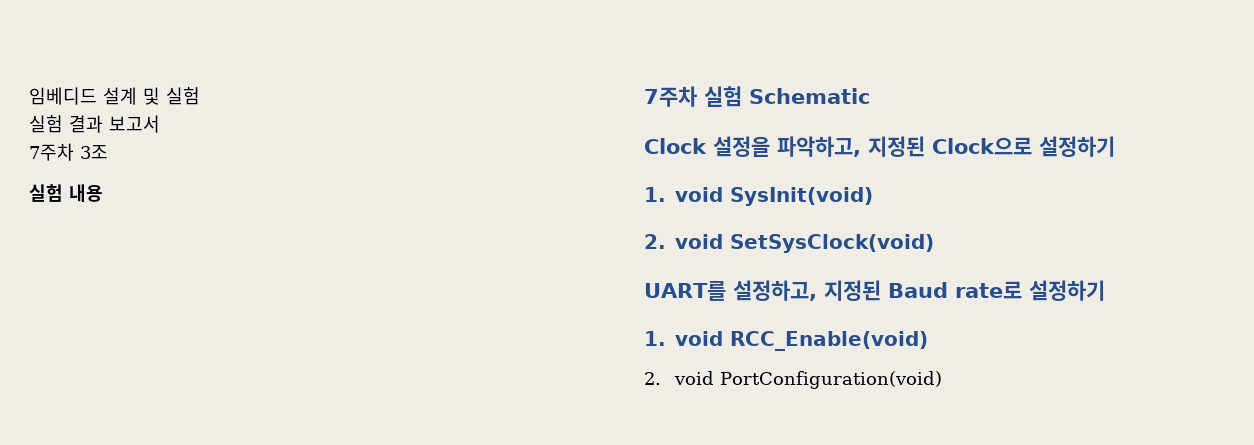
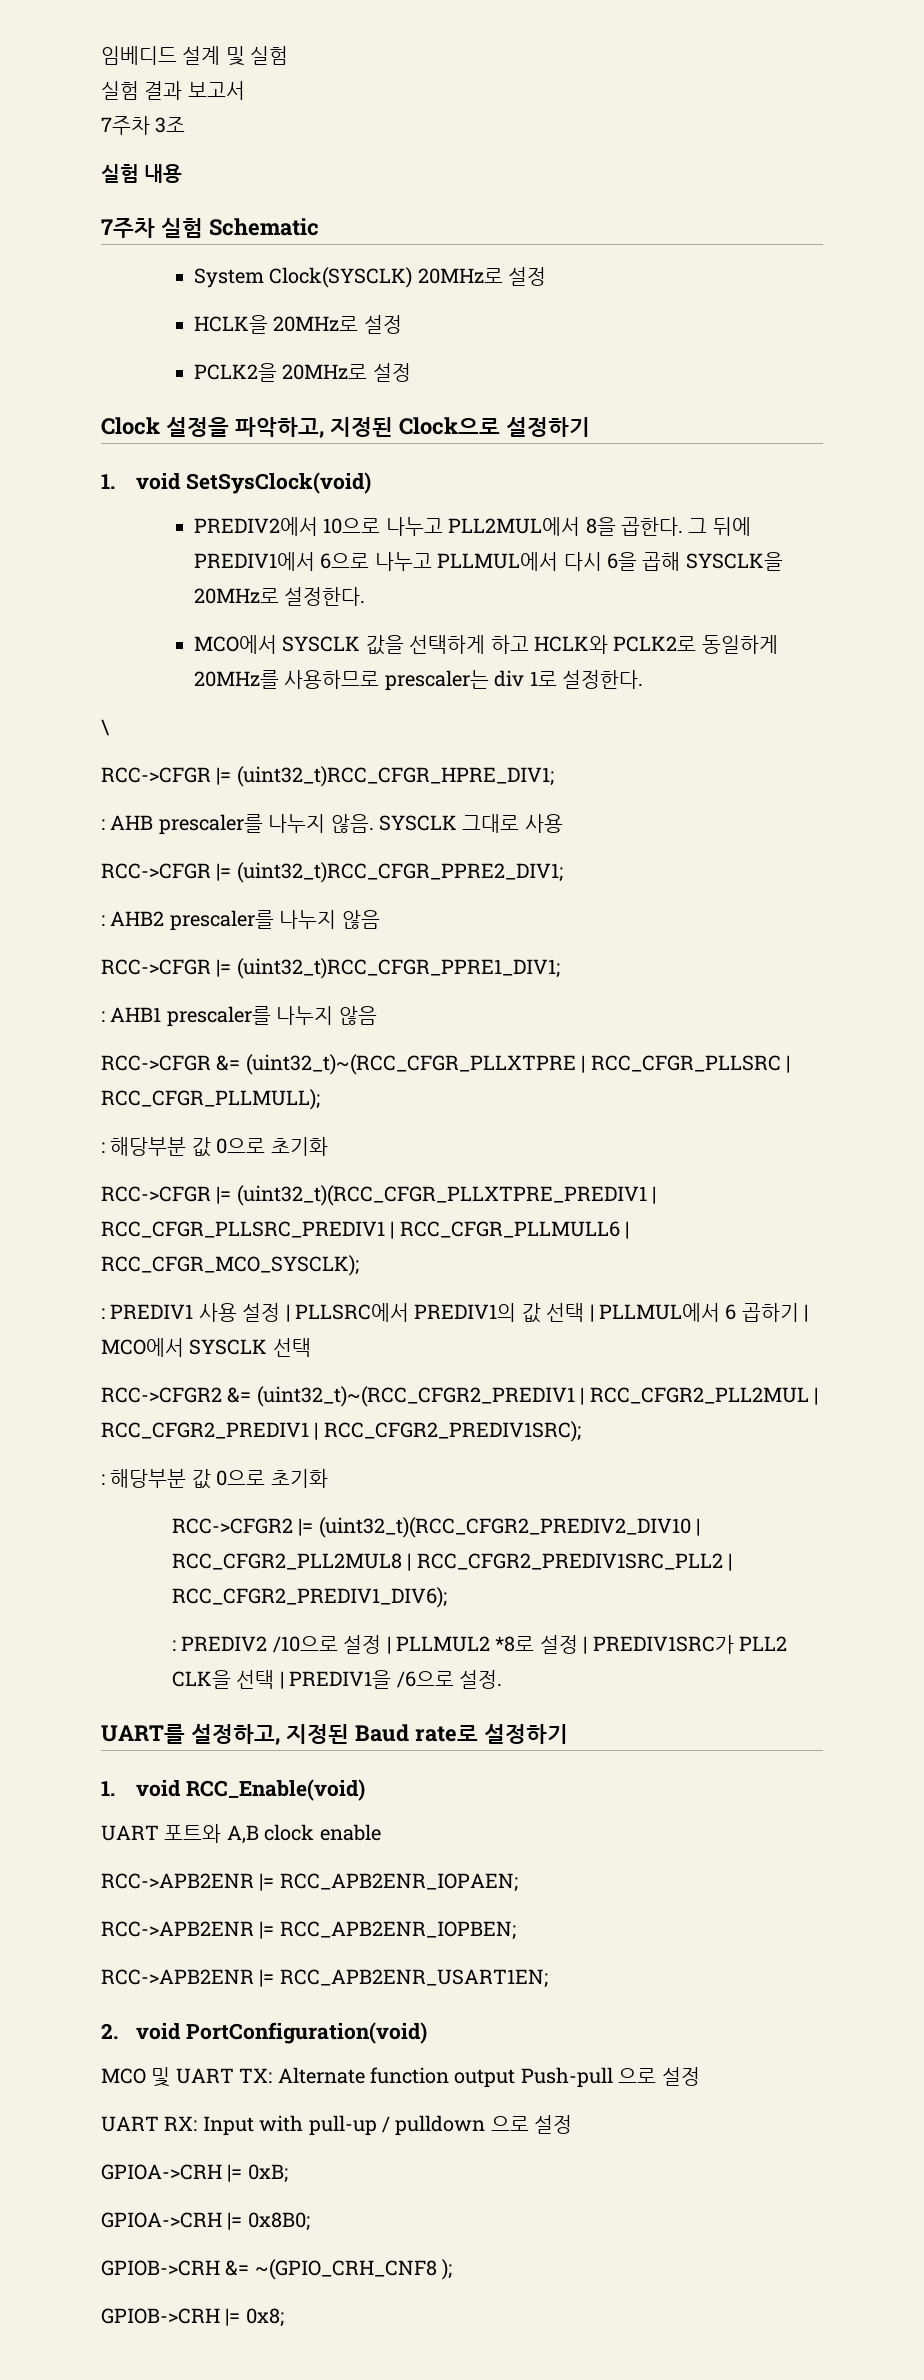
+ System Clock(SYSCLK) 20MHz로 설정
+ HCLK을 20MHz로 설정
+ PCLK2을 20MHz로 설정
- 1. void SysInit(void)
- 2. void SetSysClock(void)
+ 1. void SetSysClock(void)
+ PREDIV2에서 10으로 나누고 PLL2MUL에서 8을 곱한다. 그 뒤에 PREDIV1에서 6으로 나누고 PLLMUL에서 다시 6을 곱해 SYSCLK을 20MHz로 설정한다.
+ MCO에서 SYSCLK 값을 선택하게 하고 HCLK와 PCLK2로 동일하게 20MHz를 사용하므로 prescaler는 div 1로 설정한다.
+ \
+ RCC->CFGR |= (uint32_t)RCC_CFGR_HPRE_DIV1;
+ : AHB prescaler를 나누지 않음. SYSCLK 그대로 사용
+ RCC->CFGR |= (uint32_t)RCC_CFGR_PPRE2_DIV1;
+ : AHB2 prescaler를 나누지 않음
+ RCC->CFGR |= (uint32_t)RCC_CFGR_PPRE1_DIV1;
+ : AHB1 prescaler를 나누지 않음
+ RCC->CFGR &= (uint32_t)~(RCC_CFGR_PLLXTPRE | RCC_CFGR_PLLSRC | RCC_CFGR_PLLMULL);
+ : 해당부분 값 0으로 초기화
+ RCC->CFGR |= (uint32_t)(RCC_CFGR_PLLXTPRE_PREDIV1 | RCC_CFGR_PLLSRC_PREDIV1 | RCC_CFGR_PLLMULL6 | RCC_CFGR_MCO_SYSCLK);
+ : PREDIV1 사용 설정 | PLLSRC에서 PREDIV1의 값 선택 | PLLMUL에서 6 곱하기 | MCO에서 SYSCLK 선택
+ RCC->CFGR2 &= (uint32_t)~(RCC_CFGR2_PREDIV1 | RCC_CFGR2_PLL2MUL | RCC_CFGR2_PREDIV1 | RCC_CFGR2_PREDIV1SRC);
+ : 해당부분 값 0으로 초기화
+ RCC->CFGR2 |= (uint32_t)(RCC_CFGR2_PREDIV2_DIV10 | RCC_CFGR2_PLL2MUL8 | RCC_CFGR2_PREDIV1SRC_PLL2 | RCC_CFGR2_PREDIV1_DIV6);
+ : PREDIV2 /10으로 설정 | PLLMUL2 *8로 설정 | PREDIV1SRC가 PLL2 CLK을 선택 | PREDIV1을 /6으로 설정.
+ UART 포트와 A,B clock enable
+ RCC->APB2ENR |= RCC_APB2ENR_IOPAEN;
+ RCC->APB2ENR |= RCC_APB2ENR_IOPBEN;
+ RCC->APB2ENR |= RCC_APB2ENR_USART1EN;
  2. void PortConfiguration(void)
+ MCO 및 UART TX: Alternate function output Push-pull 으로 설정
+ UART RX: Input with pull-up / pulldown 으로 설정
+ GPIOA->CRH |= 0xB;
+ GPIOA->CRH |= 0x8B0;
+ GPIOB->CRH &= ~(GPIO_CRH_CNF8 );
+ GPIOB->CRH |= 0x8;

